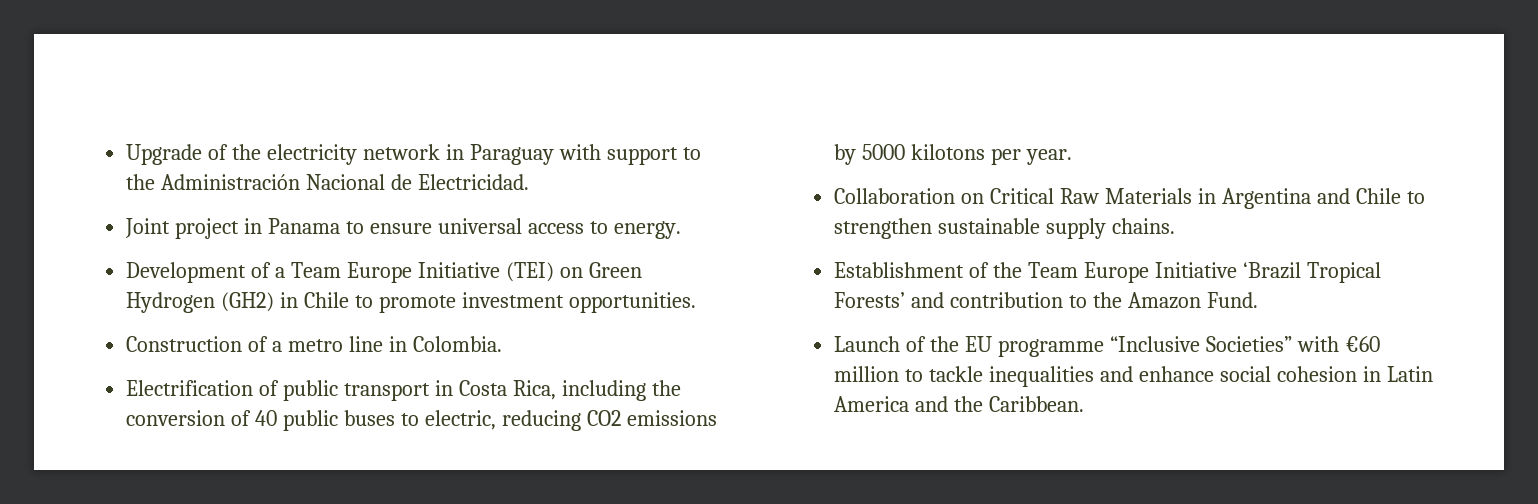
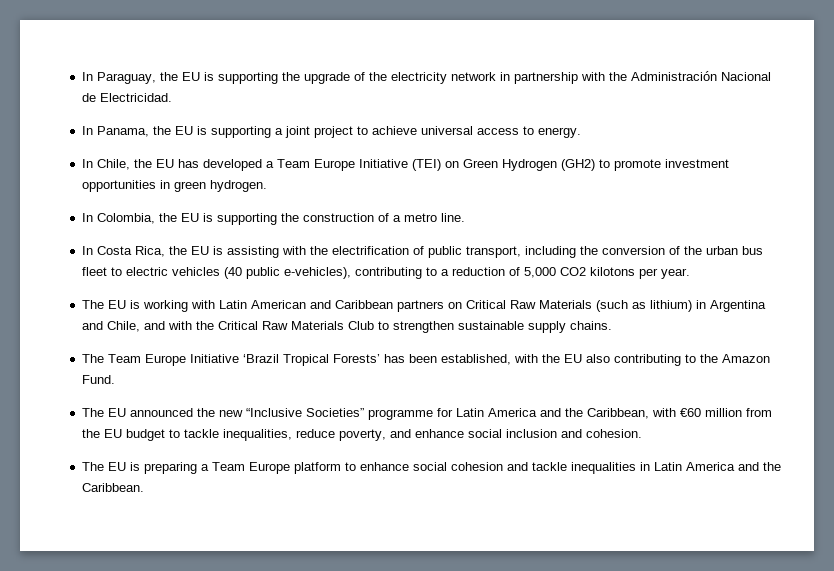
- Upgrade of the electricity network in Paraguay with support to the Administración Nacional de Electricidad.
+ In Paraguay, the EU is supporting the upgrade of the electricity network in partnership with the Administración Nacional de Electricidad.
- Joint project in Panama to ensure universal access to energy.
- Development of a Team Europe Initiative (TEI) on Green Hydrogen (GH2) in Chile to promote investment opportunities.
- Construction of a metro line in Colombia.
- Electrification of public transport in Costa Rica, including the conversion of 40 public buses to electric, reducing CO2 emissions by 5000 kilotons per year.
- Collaboration on Critical Raw Materials in Argentina and Chile to strengthen sustainable supply chains.
+ In Panama, the EU is supporting a joint project to achieve universal access to energy.
+ In Chile, the EU has developed a Team Europe Initiative (TEI) on Green Hydrogen (GH2) to promote investment opportunities in green hydrogen.
+ In Colombia, the EU is supporting the construction of a metro line.
+ In Costa Rica, the EU is assisting with the electrification of public transport, including the conversion of the urban bus fleet to electric vehicles (40 public e-vehicles), contributing to a reduction of 5,000 CO2 kilotons per year.
+ The EU is working with Latin American and Caribbean partners on Critical Raw Materials (such as lithium) in Argentina and Chile, and with the Critical Raw Materials Club to strengthen sustainable supply chains.
- Establishment of the Team Europe Initiative ‘Brazil Tropical Forests’ and contribution to the Amazon Fund.
- Launch of the EU programme “Inclusive Societies” with €60 million to tackle inequalities and enhance social cohesion in Latin America and the Caribbean.
+ The Team Europe Initiative ‘Brazil Tropical Forests’ has been established, with the EU also contributing to the Amazon Fund.
+ The EU announced the new “Inclusive Societies” programme for Latin America and the Caribbean, with €60 million from the EU budget to tackle inequalities, reduce poverty, and enhance social inclusion and cohesion.
+ The EU is preparing a Team Europe platform to enhance social cohesion and tackle inequalities in Latin America and the Caribbean.

